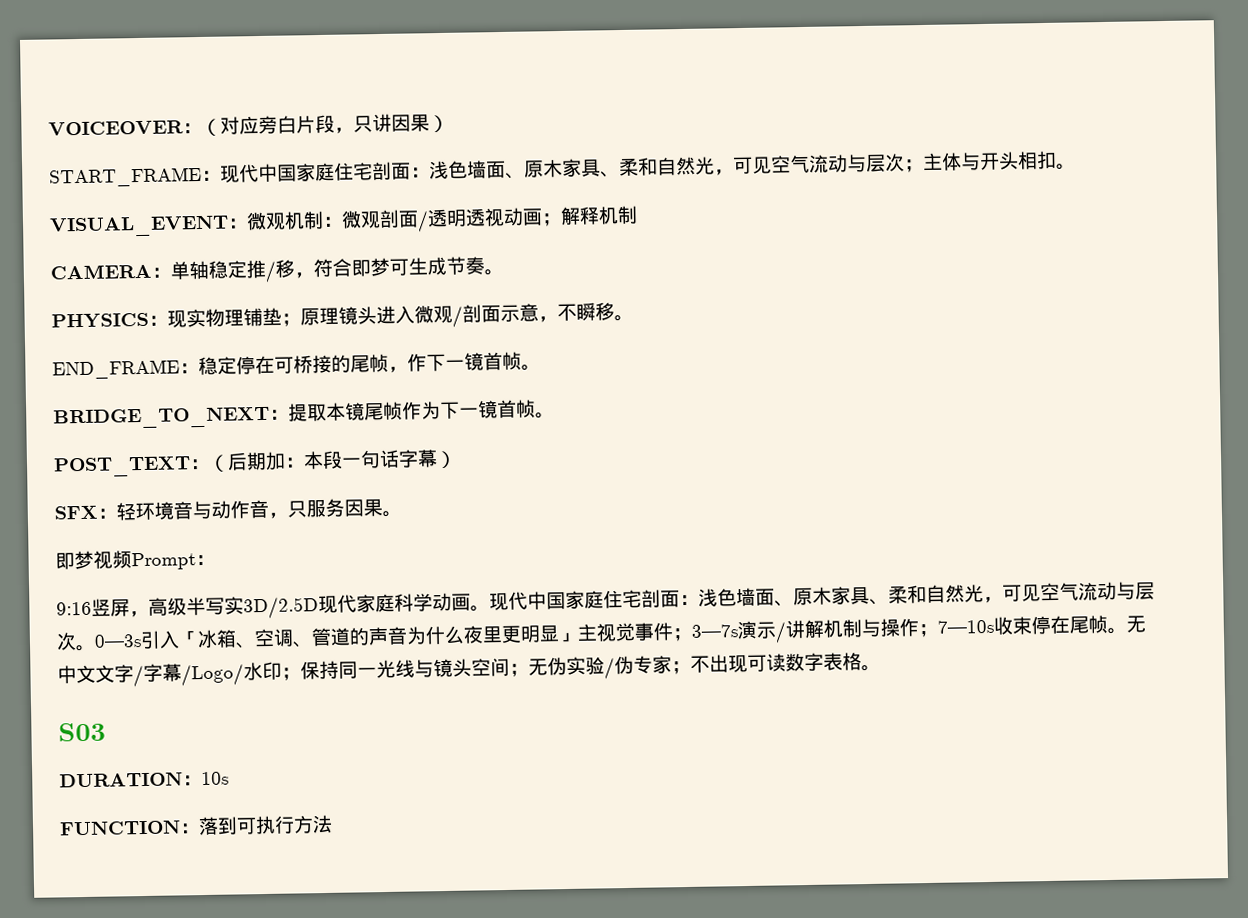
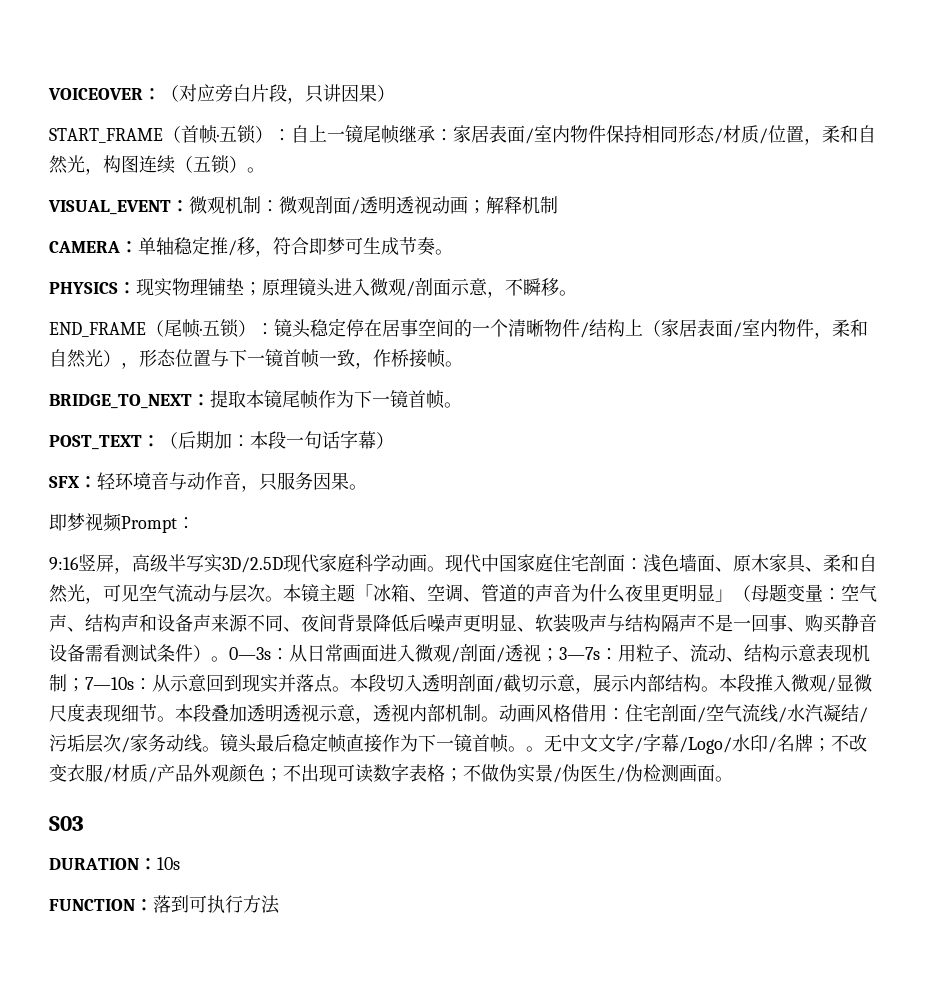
- START_FRAME：现代中国家庭住宅剖面：浅色墙面、原木家具、柔和自然光，可见空气流动与层次；主体与开头相扣。
+ START_FRAME（首帧·五锁）：自上一镜尾帧继承：家居表面/室内物件保持相同形态/材质/位置，柔和自然光，构图连续（五锁）。
- END_FRAME：稳定停在可桥接的尾帧，作下一镜首帧。
+ END_FRAME（尾帧·五锁）：镜头稳定停在居事空间的一个清晰物件/结构上（家居表面/室内物件，柔和自然光），形态位置与下一镜首帧一致，作桥接帧。
- 0—3s引入「冰箱、空调、管道的声音为什么夜里更明显」主视觉事件；3—7s演示/讲解机制与操作；7—10s收束停在尾帧。
+ 本镜主题「冰箱、空调、管道的声音为什么夜里更明显」（母题变量：空气声、结构声和设备声来源不同、夜间背景降低后噪声更明显、软装吸声与结构隔声不是一回事、购买静音设备需看测试条件）。0—3s：从日常画面进入微观/剖面/透视；3—7s：用粒子、流动、结构示意表现机制；7—10s：从示意回到现实并落点。本段切入透明剖面/截切示意，展示内部结构。本段推入微观/显微尺度表现细节。本段叠加透明透视示意，透视内部机制。动画风格借用：住宅剖面/空气流线/水汽凝结/污垢层次/家务动线。镜头最后稳定帧直接作为下一镜首帧。。
- 无中文文字/字幕/Logo/水印；保持同一光线与镜头空间；无伪实验/伪专家；不出现可读数字表格。
+ 无中文文字/字幕/Logo/水印/名牌；不改变衣服/材质/产品外观颜色；不出现可读数字表格；不做伪实景/伪医生/伪检测画面。

